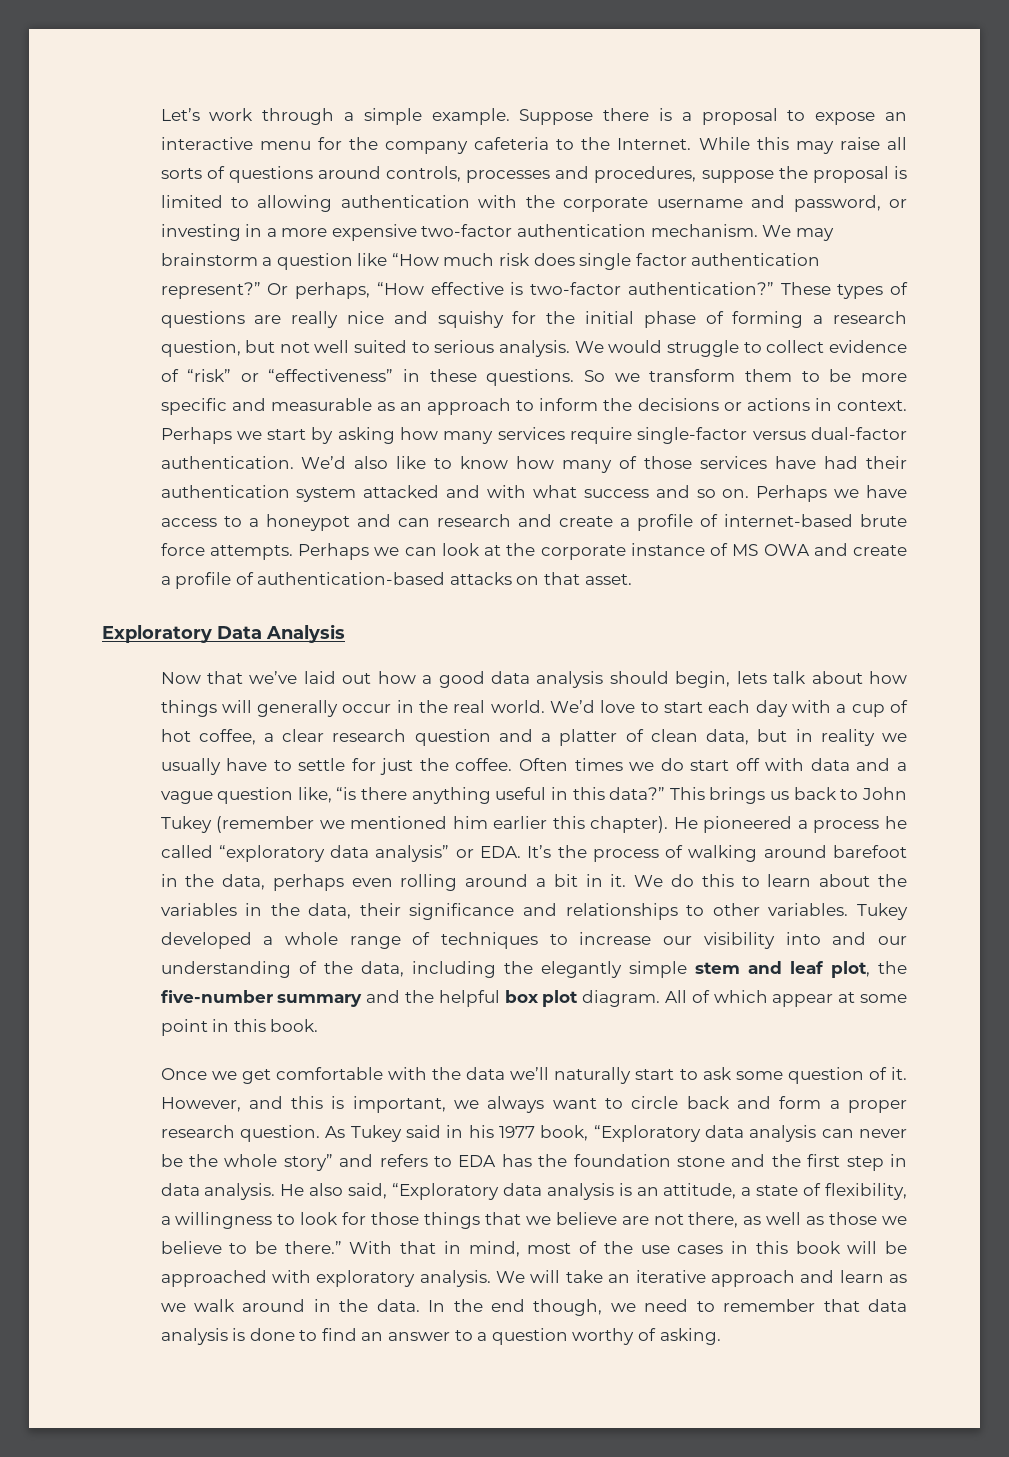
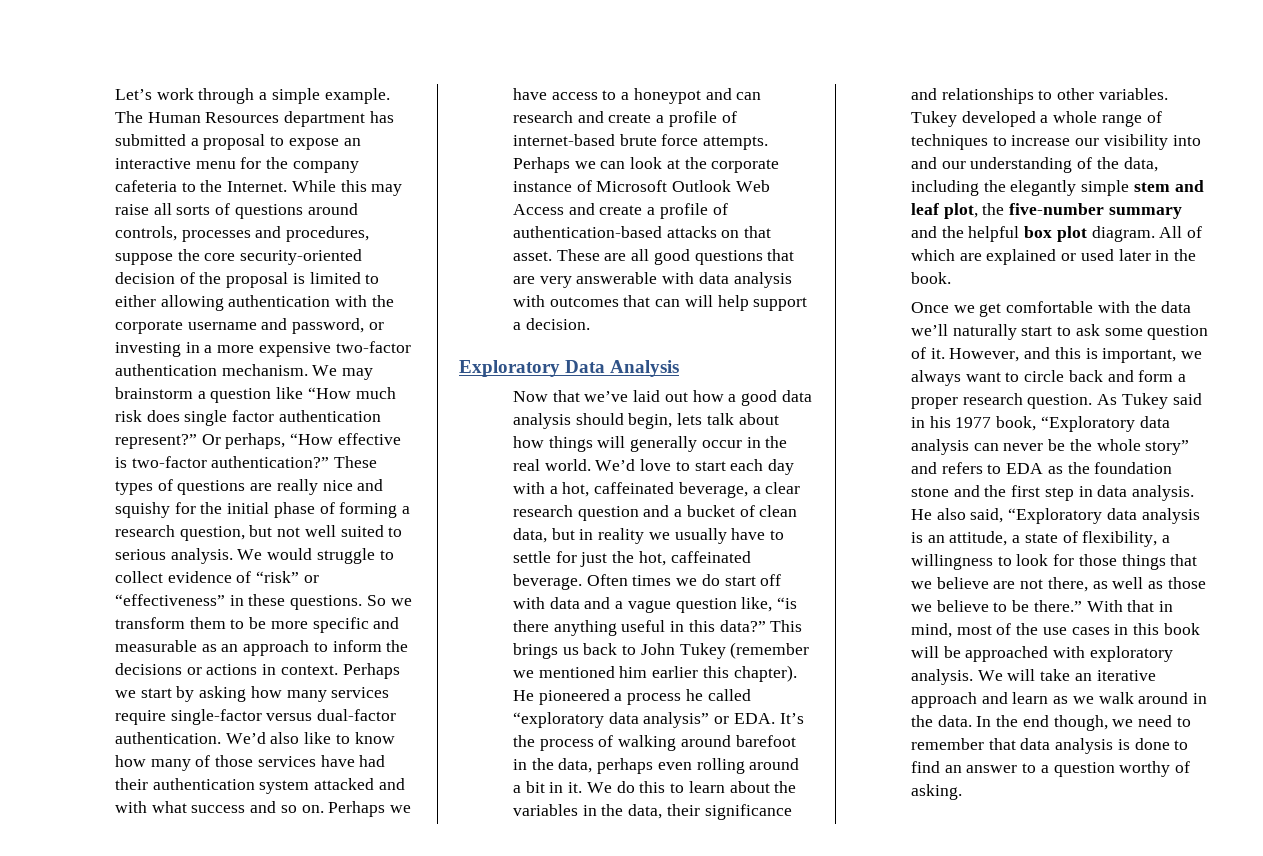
- Suppose there is a proposal to expose an interactive menu for the company cafeteria to the Internet.
+ The Human Resources department has submitted a proposal to expose an interactive menu for the company cafeteria to the Internet.
- While this may raise all sorts of questions around controls, processes and procedures, suppose the proposal is limited to allowing authentication with the corporate username and password, or investing in a more expensive two-factor authentication mechanism.
+ While this may raise all sorts of questions around controls, processes and procedures, suppose the core security-oriented decision of the proposal is limited to either allowing authentication with the corporate username and password, or investing in a more expensive two-factor authentication mechanism.
- Perhaps we can look at the corporate instance of MS OWA and create a profile of authentication-based attacks on that asset.
+ Perhaps we can look at the corporate instance of Microsoft Outlook Web Access and create a profile of authentication-based attacks on that asset. These are all good questions that are very answerable with data analysis with outcomes that can will help support a decision.
- We’d love to start each day with a cup of hot coffee, a clear research question and a platter of clean data, but in reality we usually have to settle for just the coffee.
+ We’d love to start each day with a hot, caffeinated beverage, a clear research question and a bucket of clean data, but in reality we usually have to settle for just the hot, caffeinated beverage.
- All of which appear at some point in this book.
+ All of which are explained or used later in the book.
- As Tukey said in his 1977 book, “Exploratory data analysis can never be the whole story” and refers to EDA has the foundation stone and the first step in data analysis.
+ As Tukey said in his 1977 book, “Exploratory data analysis can never be the whole story” and refers to EDA as the foundation stone and the first step in data analysis.

